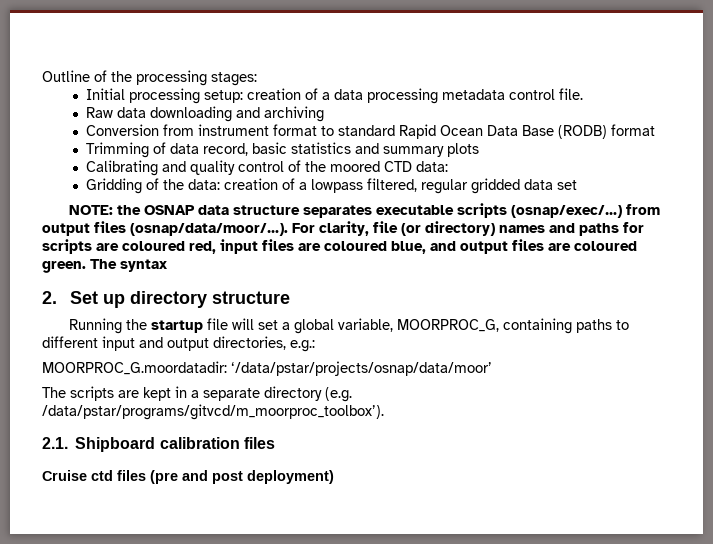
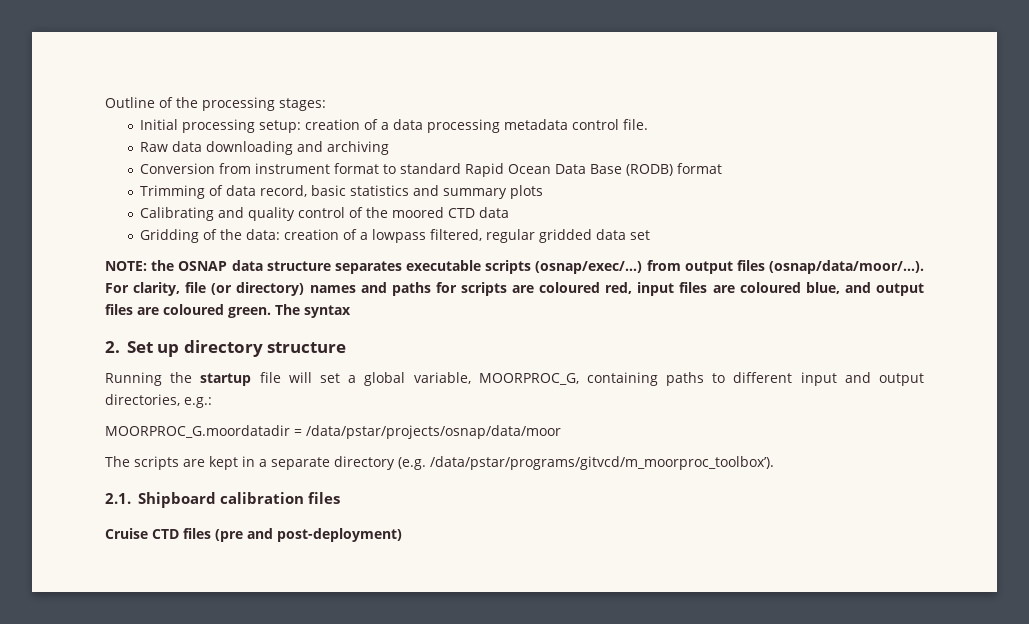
- Calibrating and quality control of the moored CTD data:
+ Calibrating and quality control of the moored CTD data
- MOORPROC_G.moordatadir: ‘/data/pstar/projects/osnap/data/moor’
+ MOORPROC_G.moordatadir = /data/pstar/projects/osnap/data/moor
- Cruise ctd files (pre and post deployment)
+ Cruise CTD files (pre and post-deployment)

